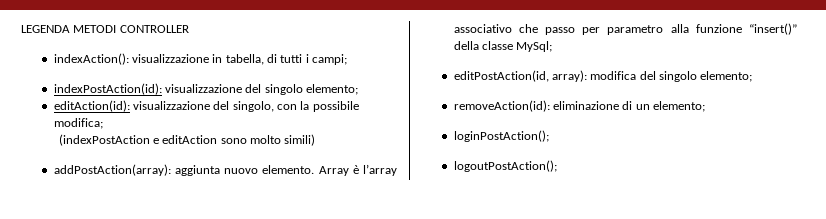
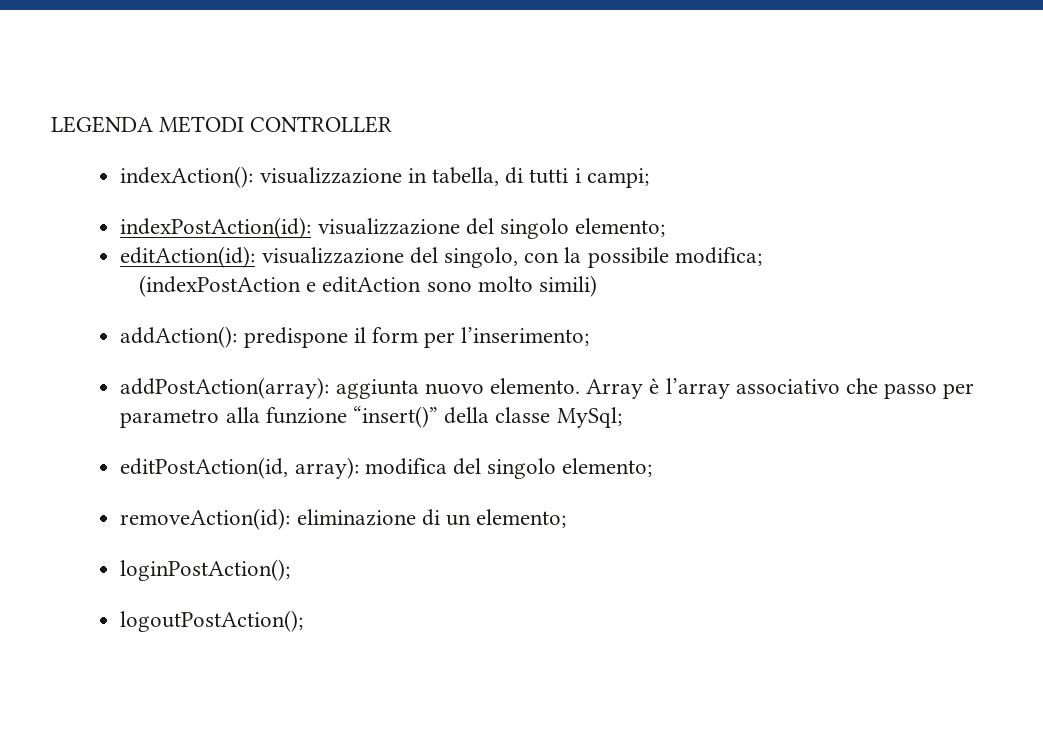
+ addAction(): predispone il form per l’inserimento;

